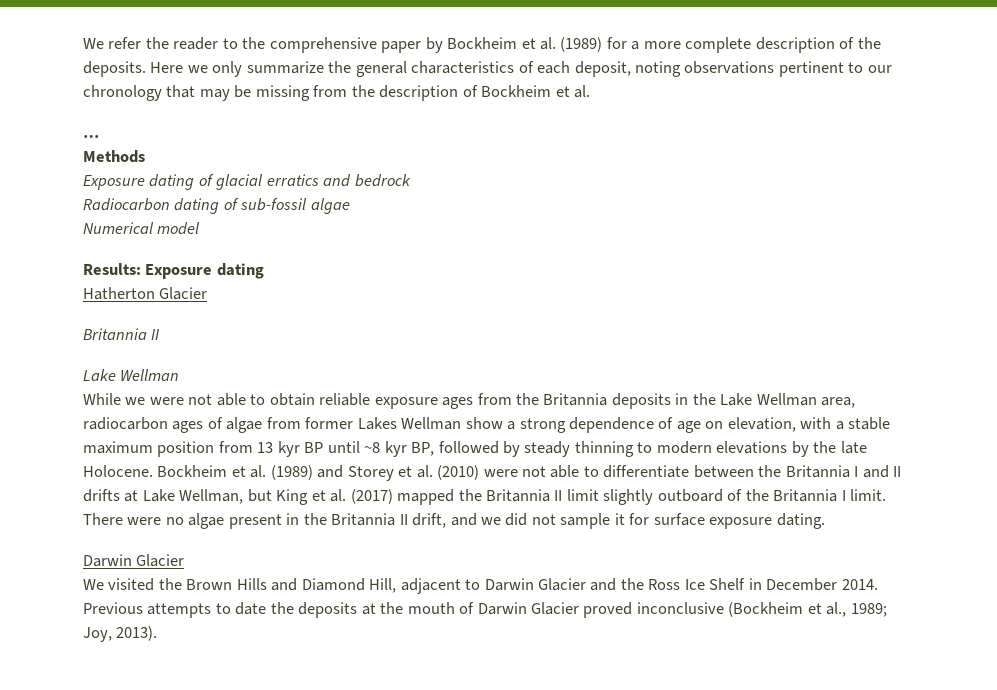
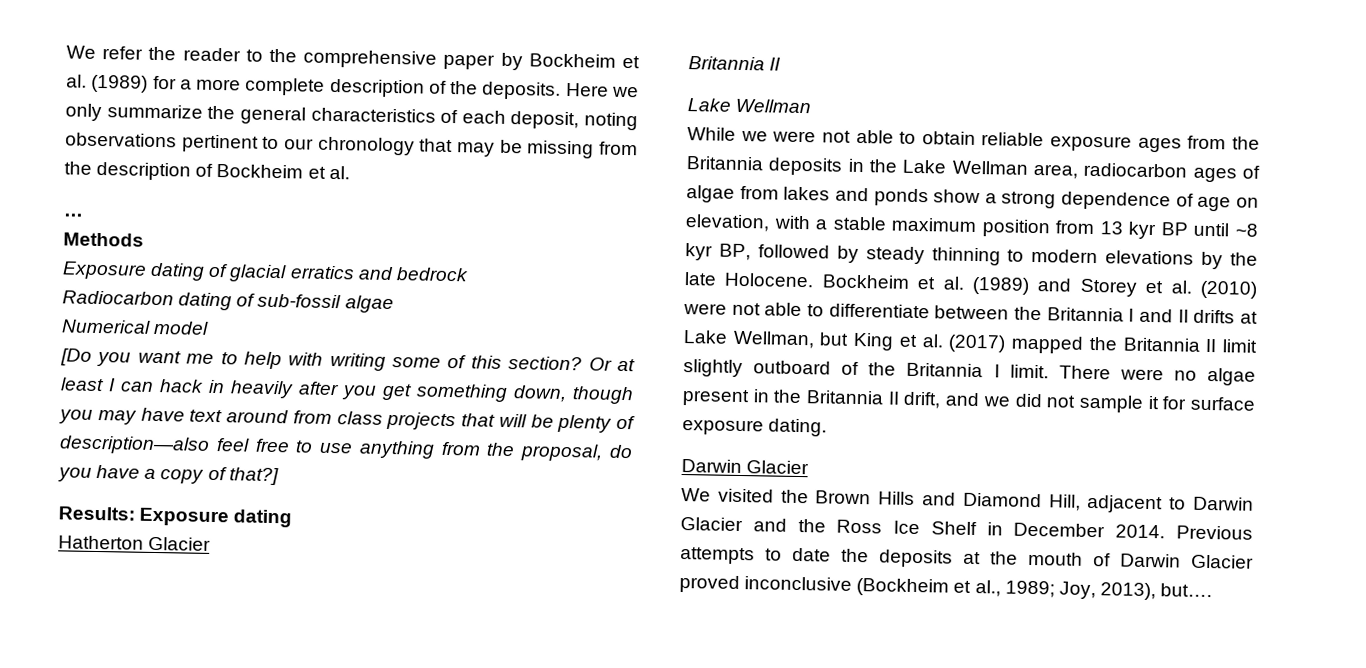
+ [Do you want me to help with writing some of this section? Or at least I can hack in heavily after you get something down, though you may have text around from class projects that will be plenty of description—also feel free to use anything from the proposal, do you have a copy of that?]
- While we were not able to obtain reliable exposure ages from the Britannia deposits in the Lake Wellman area, radiocarbon ages of algae from former Lakes Wellman show a strong dependence of age on elevation, with a stable maximum position from 13 kyr BP until ~8 kyr BP, followed by steady thinning to modern elevations by the late Holocene.
+ While we were not able to obtain reliable exposure ages from the Britannia deposits in the Lake Wellman area, radiocarbon ages of algae from lakes and ponds show a strong dependence of age on elevation, with a stable maximum position from 13 kyr BP until ~8 kyr BP, followed by steady thinning to modern elevations by the late Holocene.
- Previous attempts to date the deposits at the mouth of Darwin Glacier proved inconclusive (Bockheim et al., 1989; Joy, 2013).
+ Previous attempts to date the deposits at the mouth of Darwin Glacier proved inconclusive (Bockheim et al., 1989; Joy, 2013), but….

